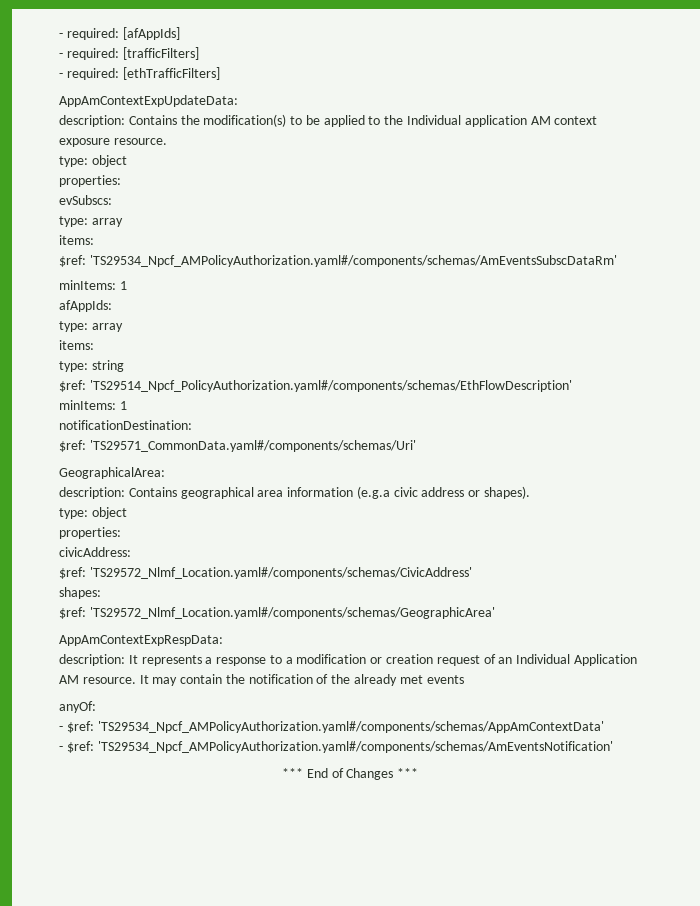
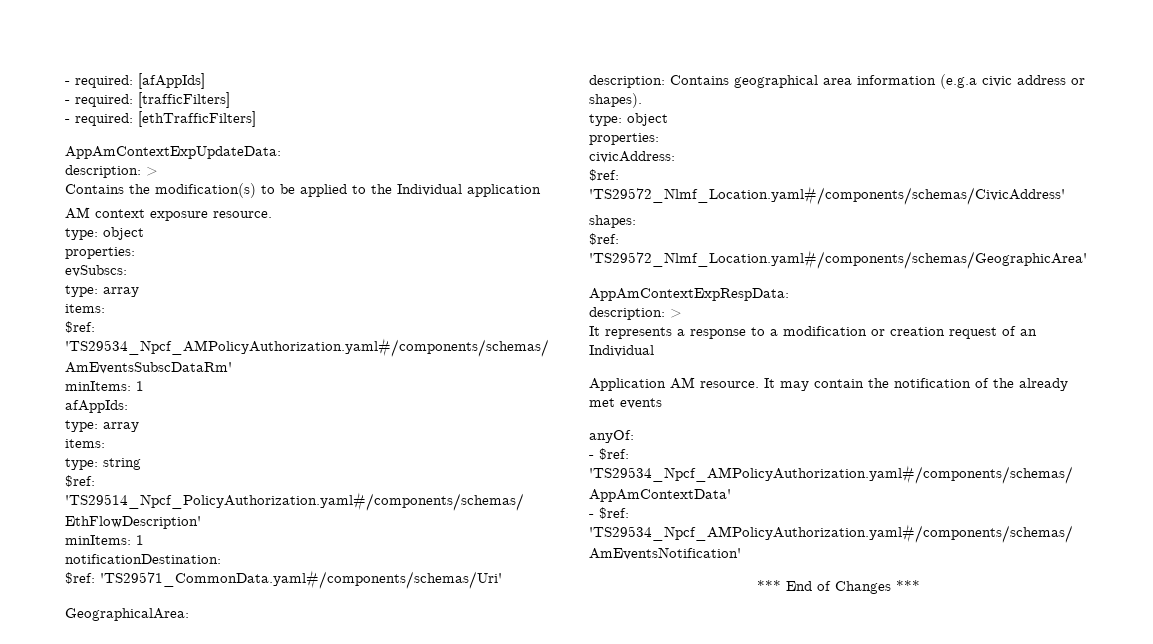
  AppAmContextExpUpdateData:
- description: Contains the modification(s) to be applied to the Individual application AM context exposure resource.
+ description: >
+ Contains the modification(s) to be applied to the Individual application
+ AM context exposure resource.
  AppAmContextExpRespData:
- description: It represents a response to a modification or creation request of an Individual Application AM resource.
+ description: >
+ It represents a response to a modification or creation request of an Individual
+ Application AM resource.

